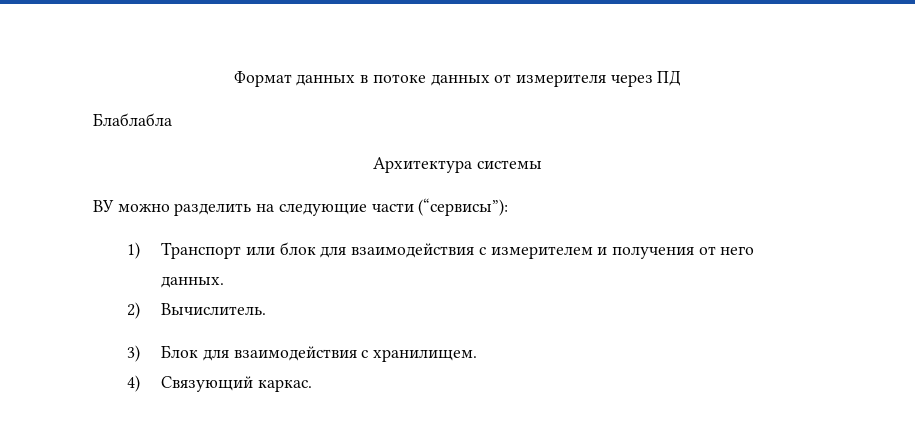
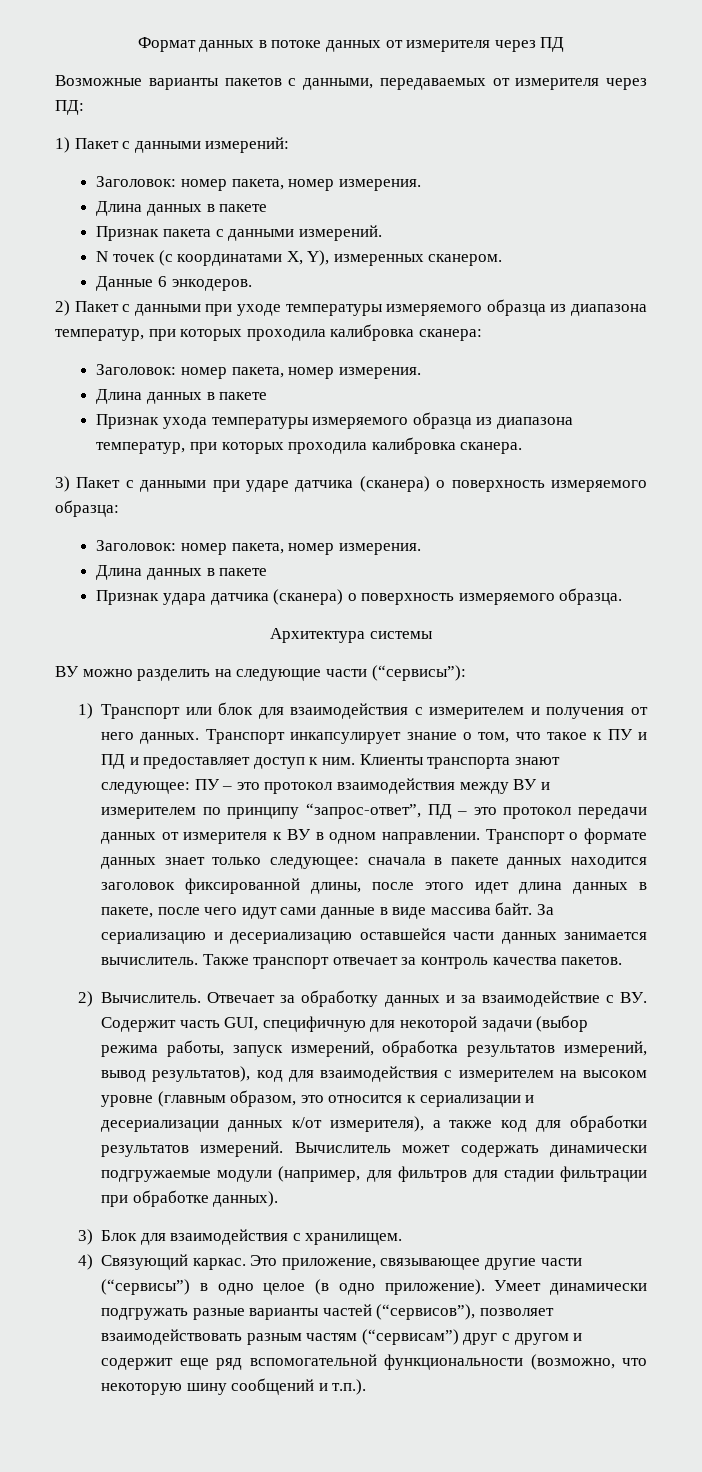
- Блаблабла
+ Возможные варианты пакетов с данными, передаваемых от измерителя через ПД:
+ 1) Пакет с данными измерений:
+ Заголовок: номер пакета, номер измерения.
+ Длина данных в пакете
+ Признак пакета с данными измерений.
+ N точек (с координатами X, Y), измеренных сканером.
+ Данные 6 энкодеров.
+ 2) Пакет с данными при уходе температуры измеряемого образца из диапазона температур, при которых проходила калибровка сканера:
+ Заголовок: номер пакета, номер измерения.
+ Длина данных в пакете
+ Признак ухода температуры измеряемого образца из диапазона температур, при которых проходила калибровка сканера.
+ 3) Пакет с данными при ударе датчика (сканера) о поверхность измеряемого образца:
+ Заголовок: номер пакета, номер измерения.
+ Длина данных в пакете
+ Признак удара датчика (сканера) о поверхность измеряемого образца.
- 1) Транспорт или блок для взаимодействия с измерителем и получения от него данных.
- 2) Вычислитель.
+ 1) Транспорт или блок для взаимодействия с измерителем и получения от него данных. Транспорт инкапсулирует знание о том, что такое к ПУ и ПД и предоставляет доступ к ним. Клиенты транспорта знают следующее: ПУ – это протокол взаимодействия между ВУ и измерителем по принципу “запрос-ответ”, ПД – это протокол передачи данных от измерителя к ВУ в одном направлении. Транспорт о формате данных знает только следующее: сначала в пакете данных находится заголовок фиксированной длины, после этого идет длина данных в пакете, после чего идут сами данные в виде массива байт. За сериализацию и десериализацию оставшейся части данных занимается вычислитель. Также транспорт отвечает за контроль качества пакетов.
+ 2) Вычислитель. Отвечает за обработку данных и за взаимодействие с ВУ. Содержит часть GUI, специфичную для некоторой задачи (выбор режима работы, запуск измерений, обработка результатов измерений, вывод результатов), код для взаимодействия с измерителем на высоком уровне (главным образом, это относится к сериализации и десериализации данных к/от измерителя), а также код для обработки результатов измерений. Вычислитель может содержать динамически подгружаемые модули (например, для фильтров для стадии фильтрации при обработке данных).
+ Это приложение, связывающее другие части (“сервисы”) в одно целое (в одно приложение). Умеет динамически подгружать разные варианты частей (“сервисов”), позволяет взаимодействовать разным частям (“сервисам”) друг с другом и содержит еще ряд вспомогательной функциональности (возможно, что некоторую шину сообщений и т.п.).

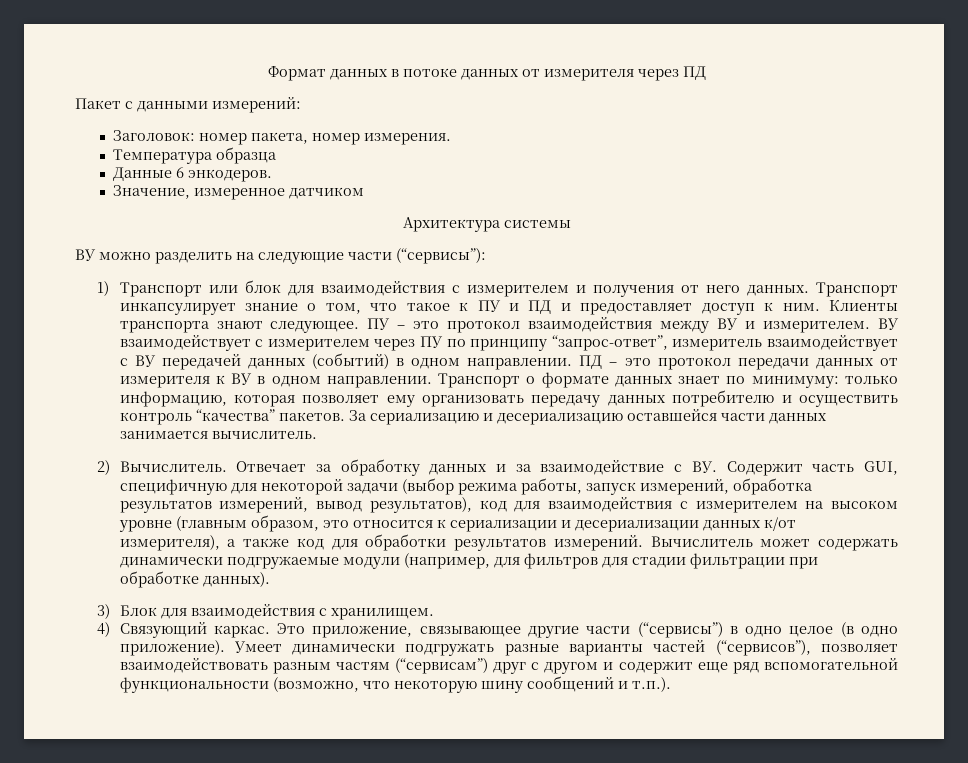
- Возможные варианты пакетов с данными, передаваемых от измерителя через ПД:
- 1) Пакет с данными измерений:
+ Пакет с данными измерений:
  Заголовок: номер пакета, номер измерения.
- Длина данных в пакете
- Признак пакета с данными измерений.
- N точек (с координатами X, Y), измеренных сканером.
+ Температура образца
  Данные 6 энкодеров.
- 2) Пакет с данными при уходе температуры измеряемого образца из диапазона температур, при которых проходила калибровка сканера:
- Заголовок: номер пакета, номер измерения.
- Длина данных в пакете
- Признак ухода температуры измеряемого образца из диапазона температур, при которых проходила калибровка сканера.
- 3) Пакет с данными при ударе датчика (сканера) о поверхность измеряемого образца:
- Заголовок: номер пакета, номер измерения.
- Длина данных в пакете
- Признак удара датчика (сканера) о поверхность измеряемого образца.
+ Значение, измеренное датчиком
- Клиенты транспорта знают следующее: ПУ – это протокол взаимодействия между ВУ и измерителем по принципу “запрос-ответ”, ПД – это протокол передачи данных от измерителя к ВУ в одном направлении.
+ Клиенты транспорта знают следующее. ПУ – это протокол взаимодействия между ВУ и измерителем. ВУ взаимодействует с измерителем через ПУ по принципу “запрос-ответ”, измеритель взаимодействует с ВУ передачей данных (событий) в одном направлении. ПД – это протокол передачи данных от измерителя к ВУ в одном направлении.
- Транспорт о формате данных знает только следующее: сначала в пакете данных находится заголовок фиксированной длины, после этого идет длина данных в пакете, после чего идут сами данные в виде массива байт.
+ Транспорт о формате данных знает по минимуму: только информацию, которая позволяет ему организовать передачу данных потребителю и осуществить контроль “качества” пакетов.
- Также транспорт отвечает за контроль качества пакетов.

